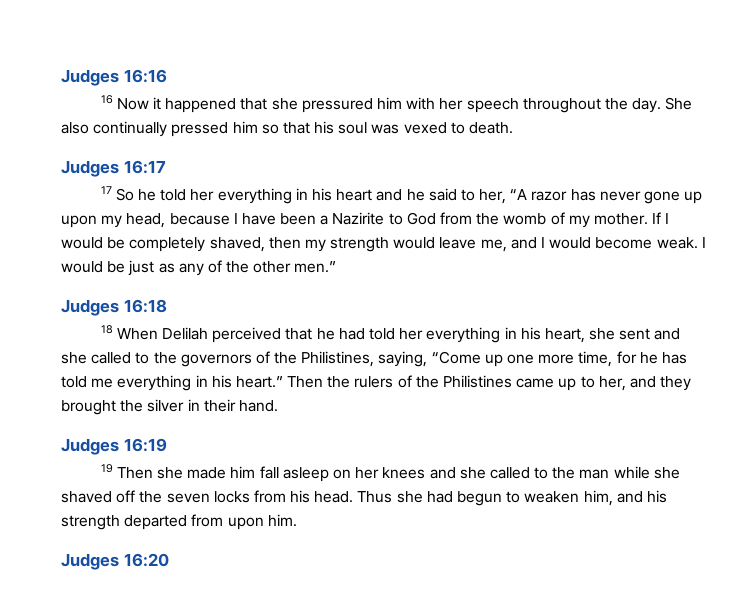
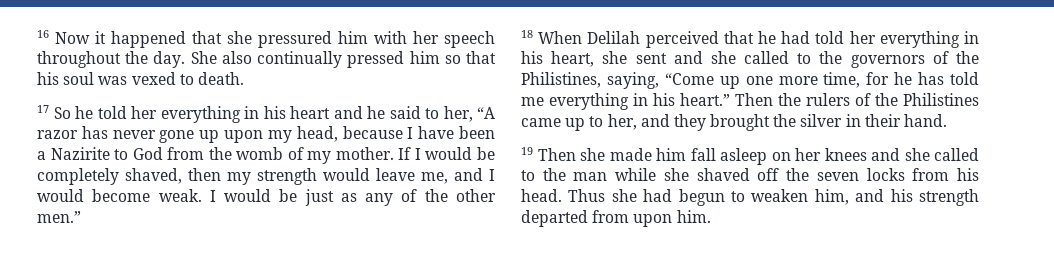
- Judges 16:16
- Judges 16:17
- Judges 16:18
- Judges 16:19
- Judges 16:20

